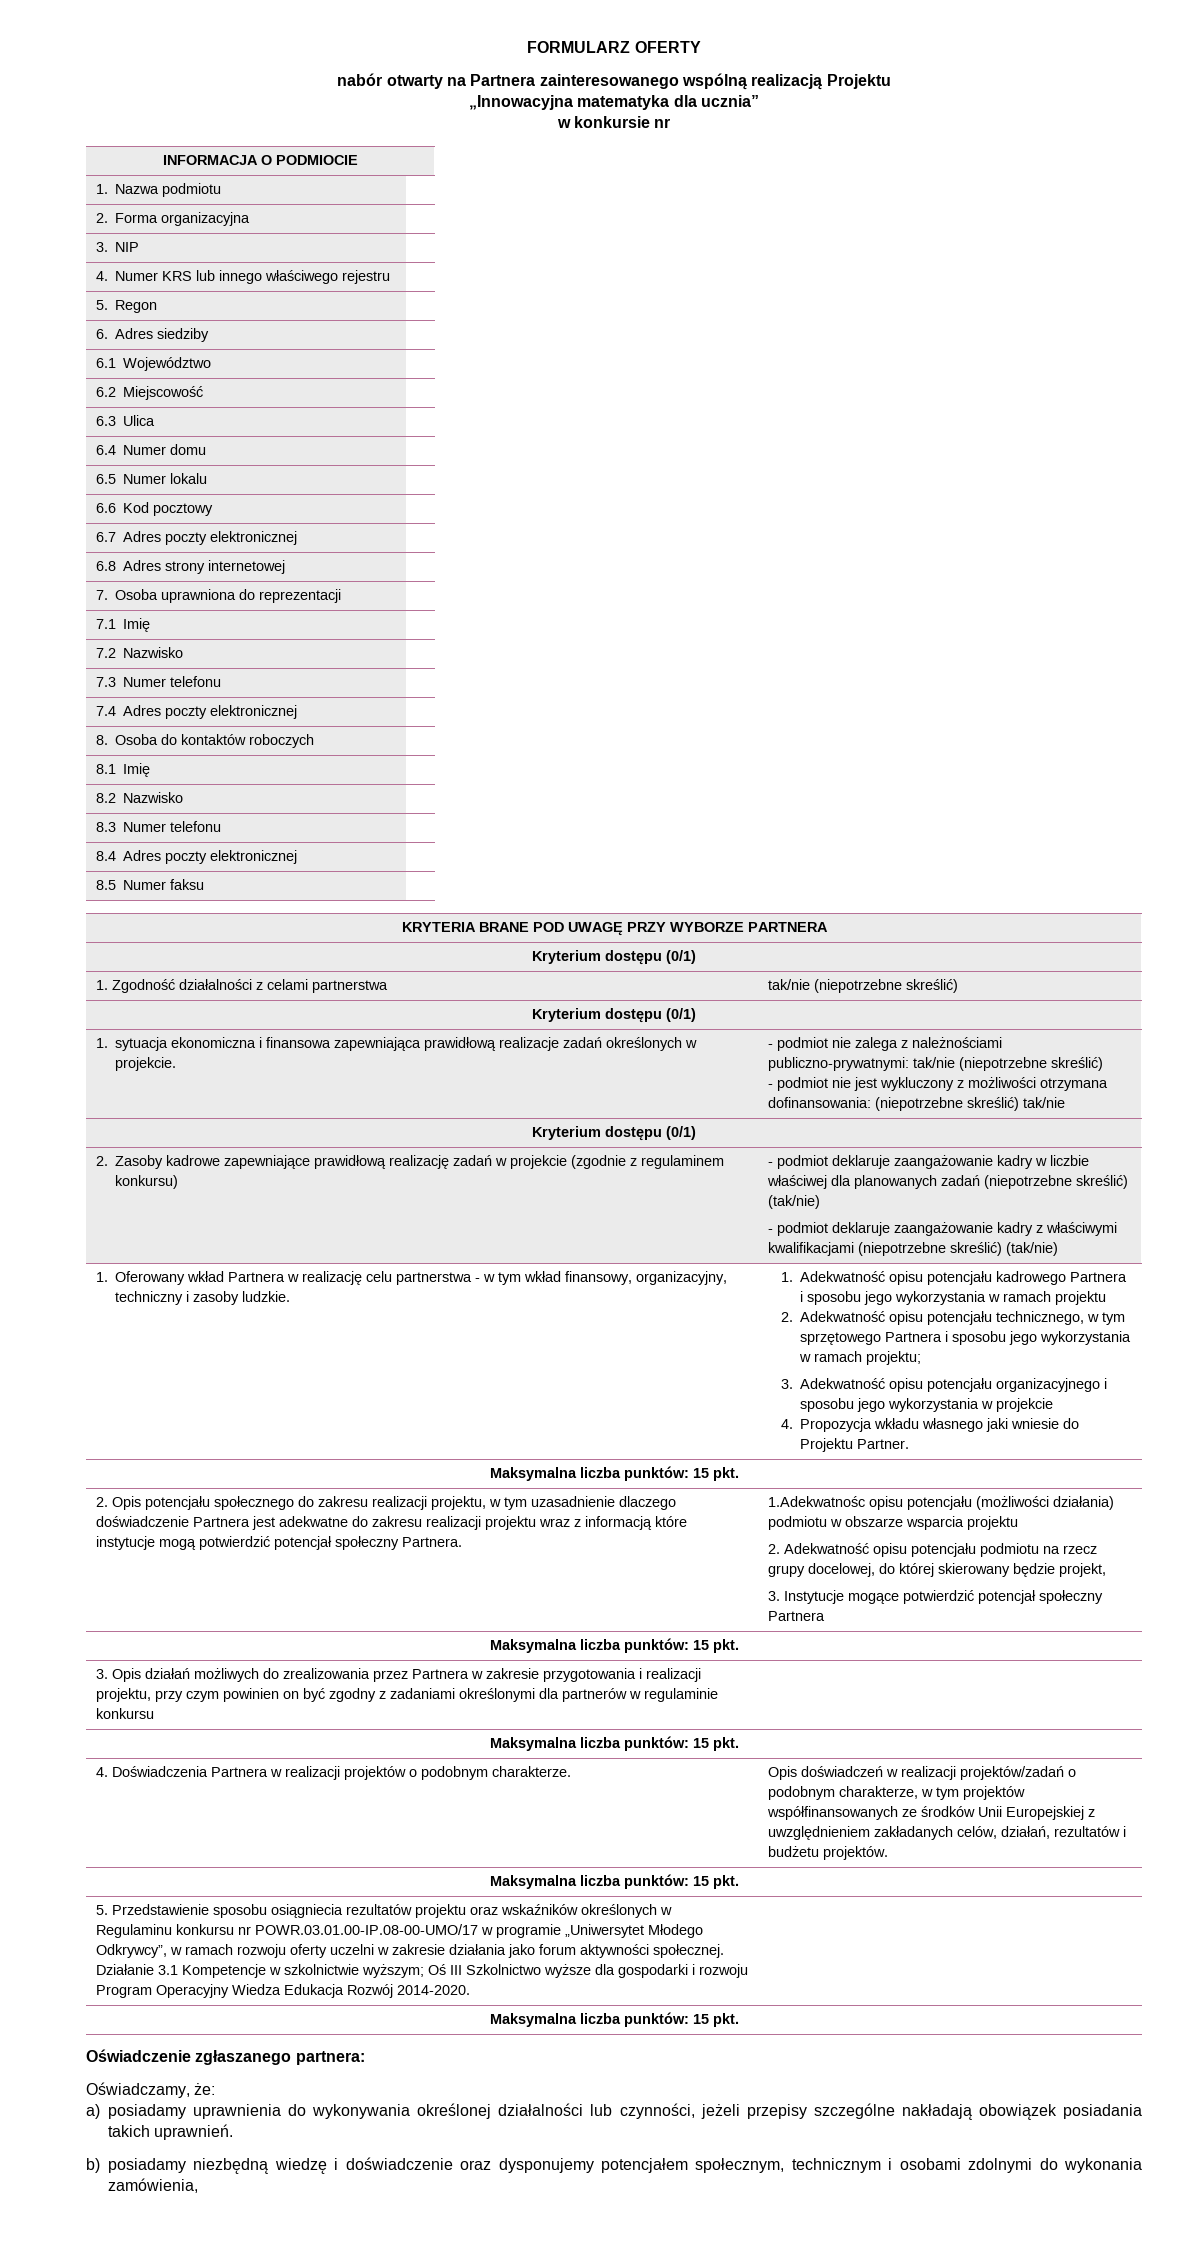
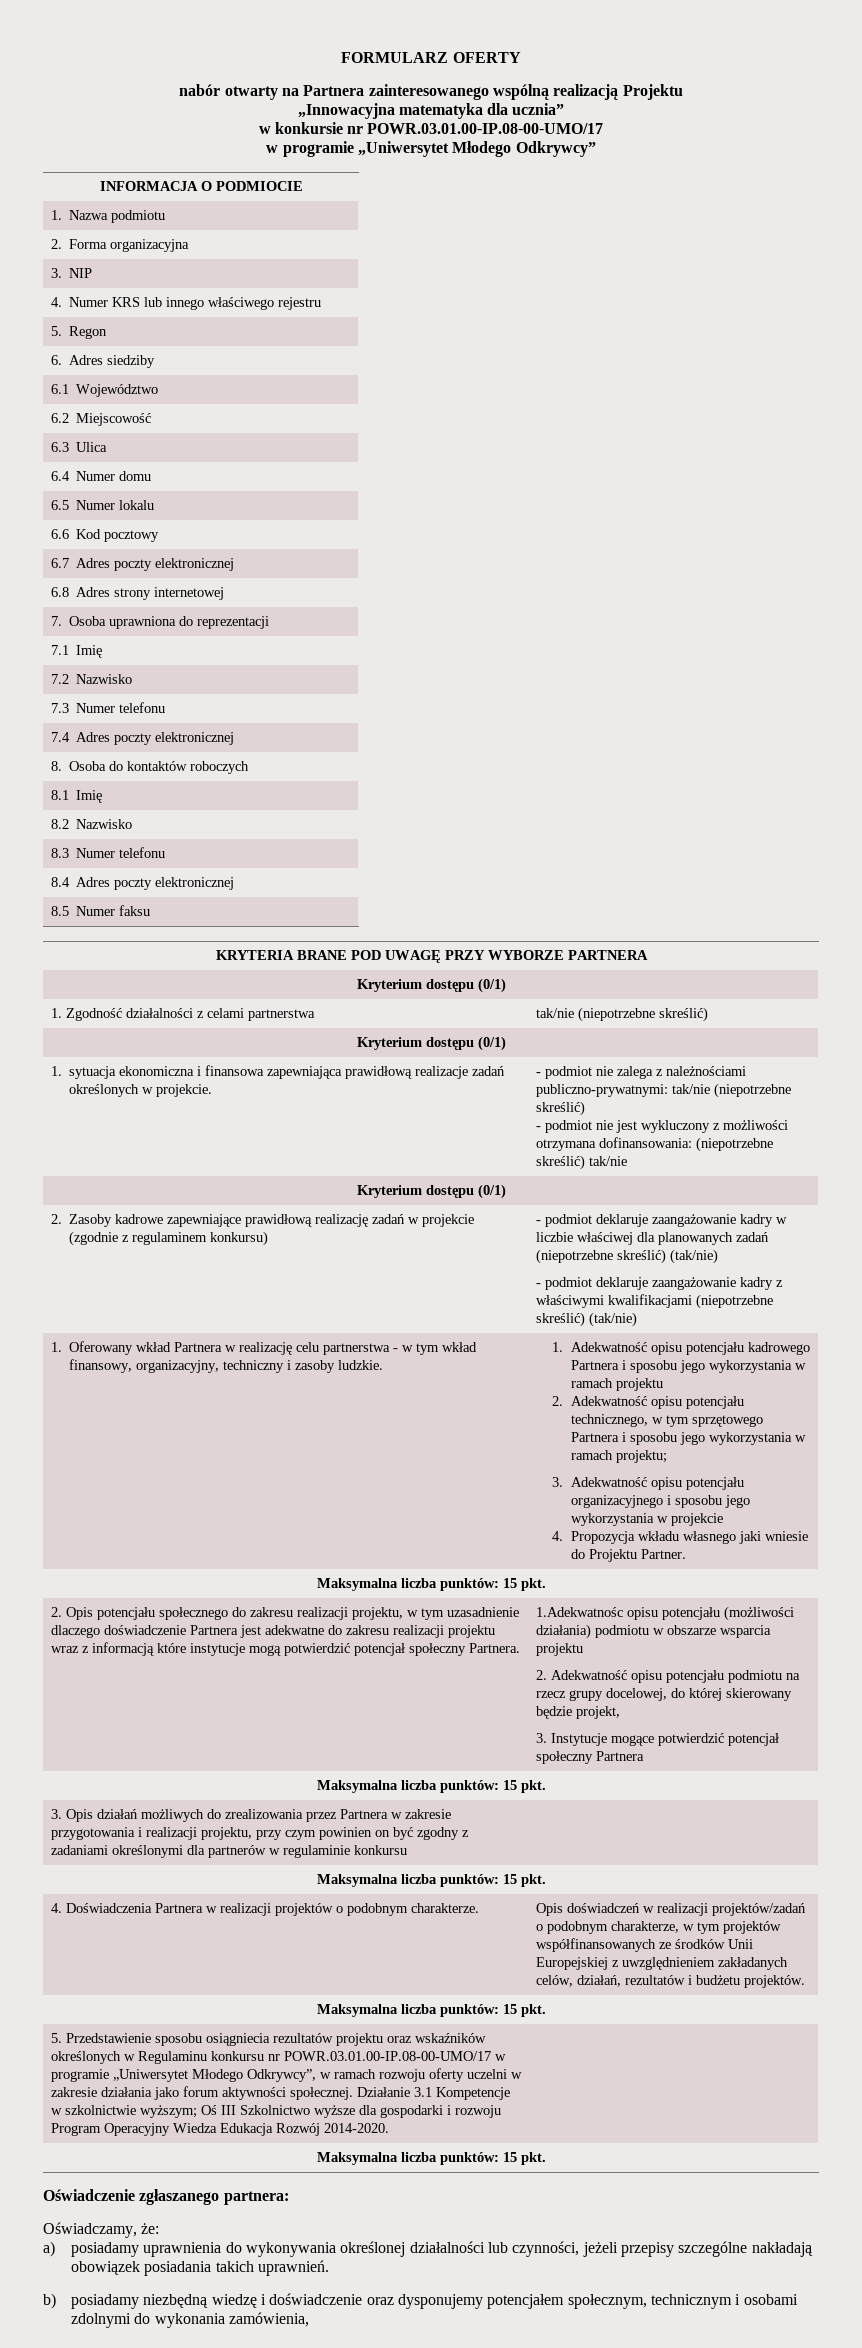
- w konkursie nr
+ w konkursie nr POWR.03.01.00-IP.08-00-UMO/17
+ w programie „Uniwersytet Młodego Odkrywcy”

